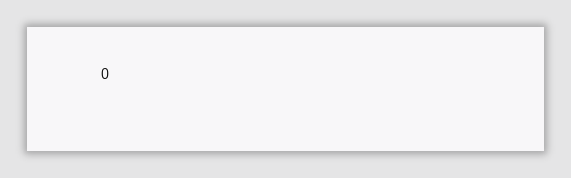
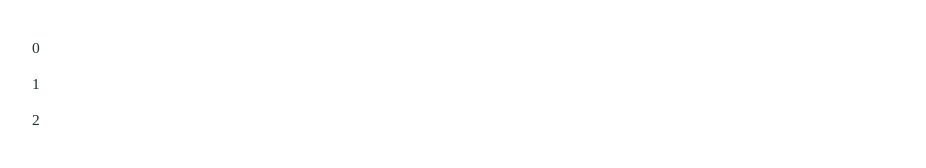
+ 1
+ 2

